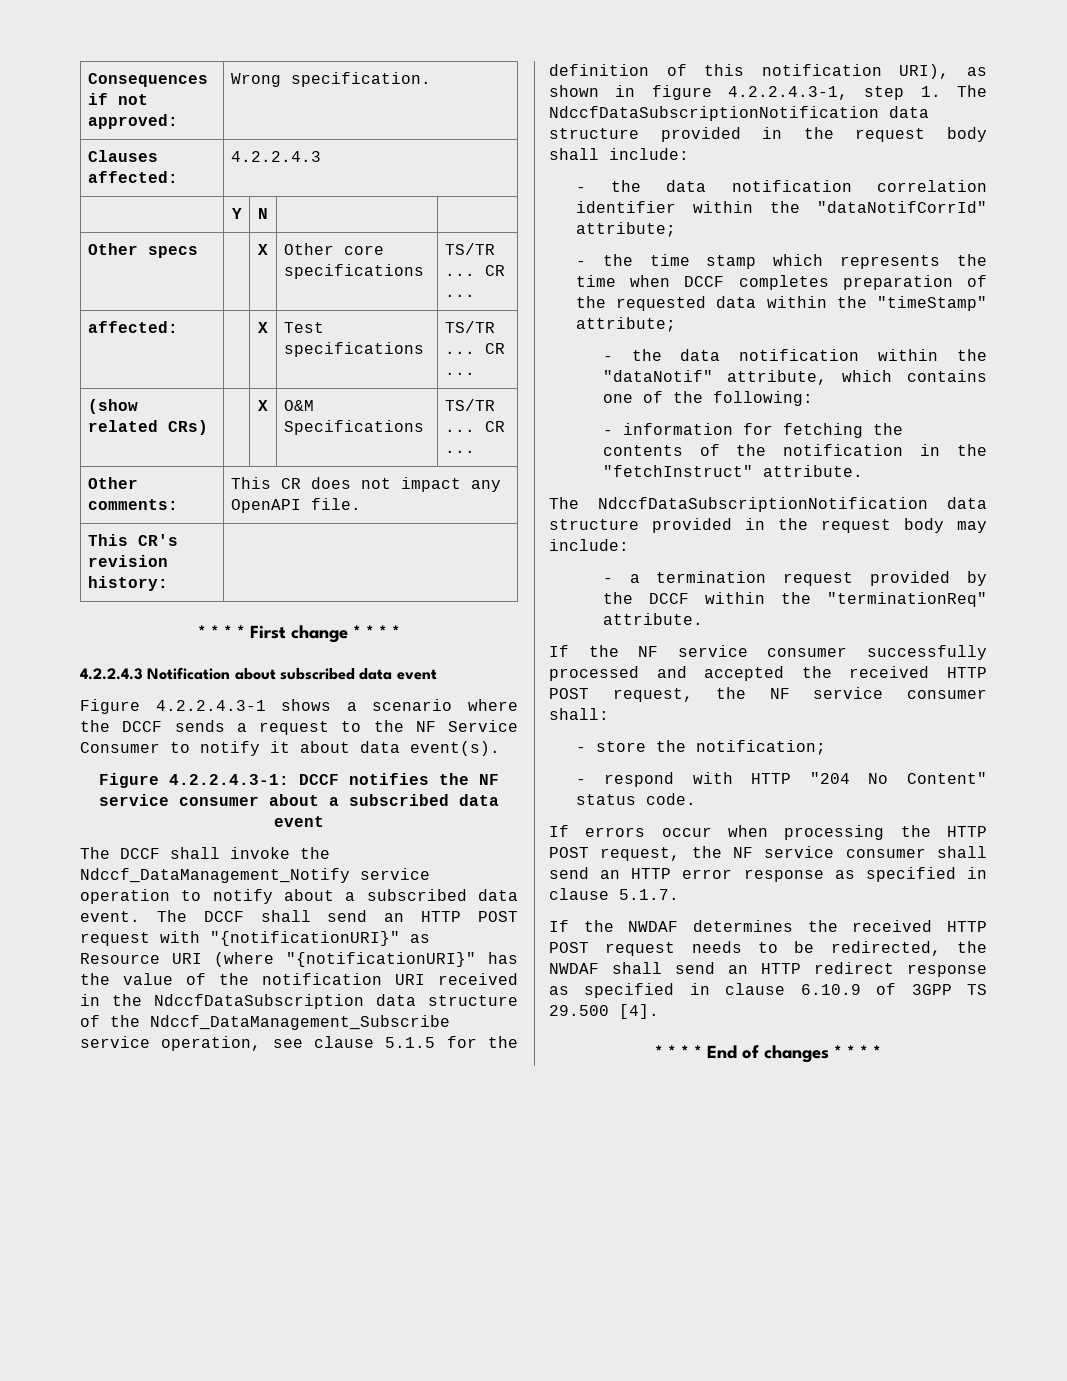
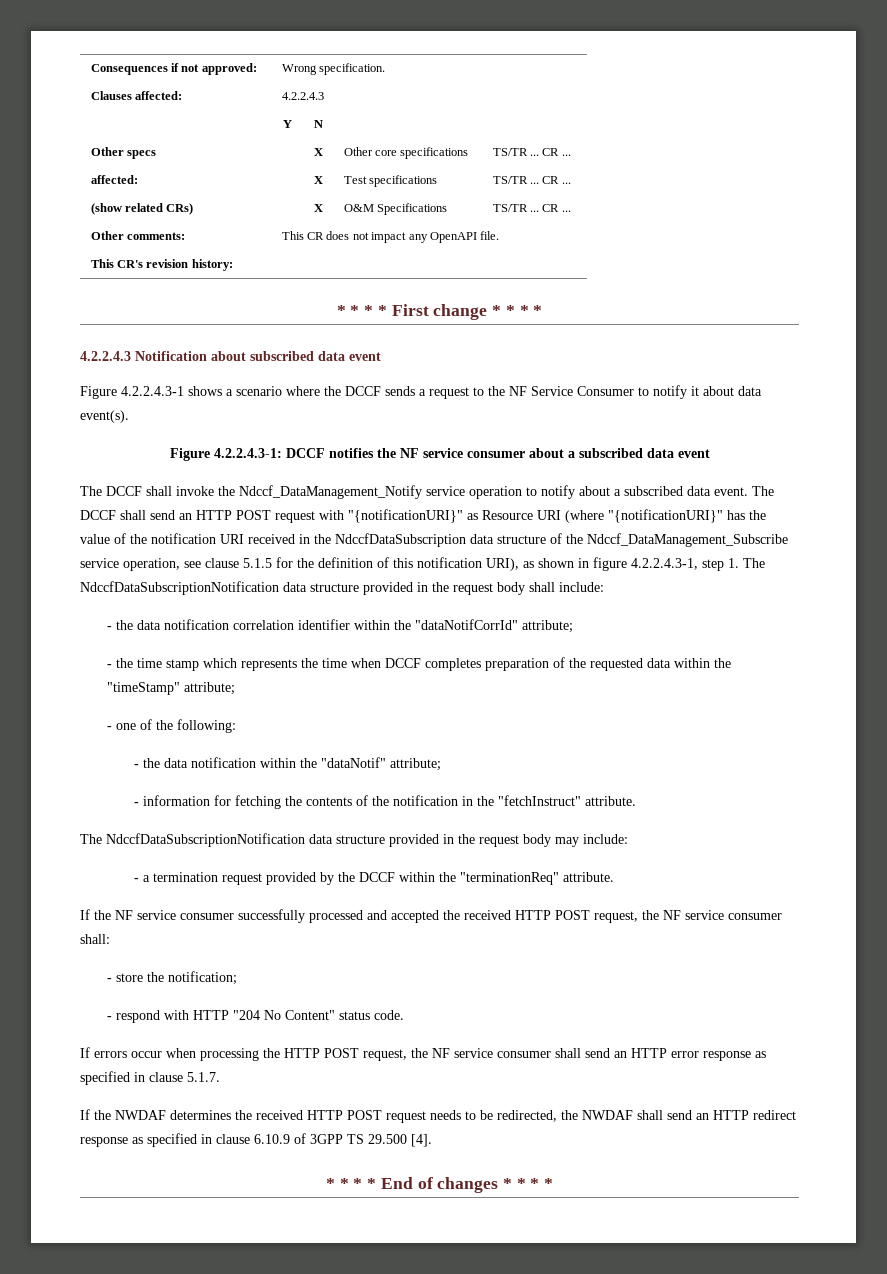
+ - one of the following:
- - the data notification within the "dataNotif" attribute, which contains one of the following:
+ - the data notification within the "dataNotif" attribute;

